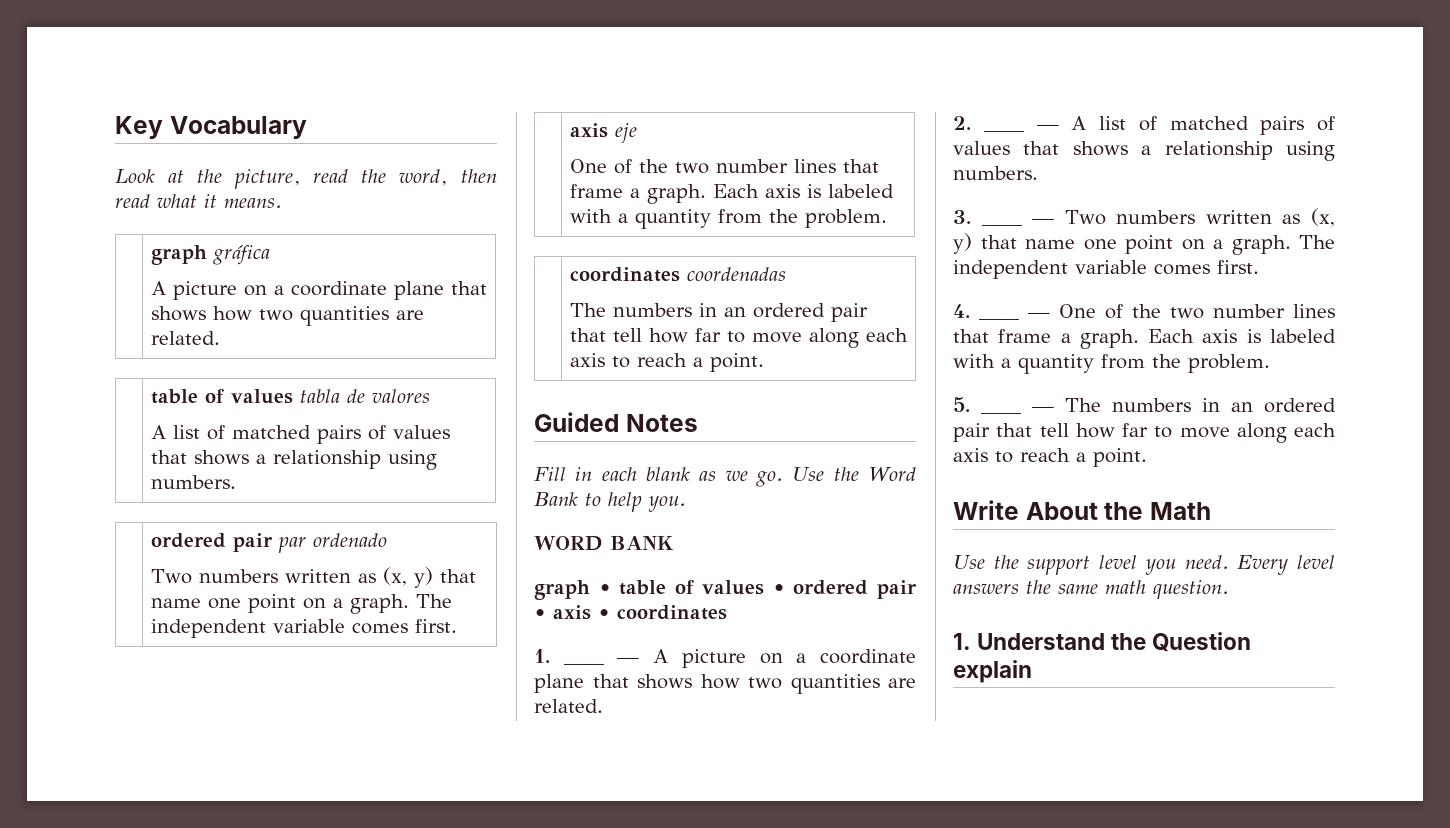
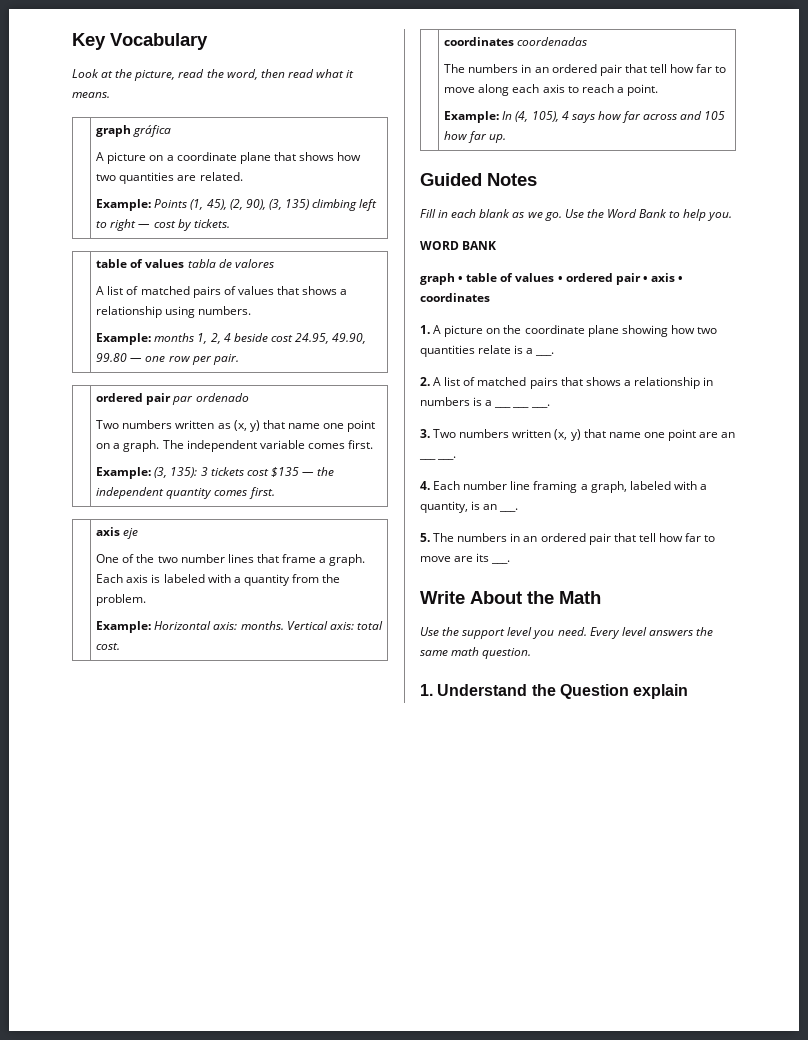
  | graph gráfica
  A picture on a coordinate plane that shows how two quantities are related.
+ Example: Points (1, 45), (2, 90), (3, 135) climbing left to right — cost by tickets.
  | table of values tabla de valores
  A list of matched pairs of values that shows a relationship using numbers.
+ Example: months 1, 2, 4 beside cost 24.95, 49.90, 99.80 — one row per pair.
  | ordered pair par ordenado
  Two numbers written as (x, y) that name one point on a graph. The independent variable comes first.
+ Example: (3, 135): 3 tickets cost $135 — the independent quantity comes first.
  | axis eje
  One of the two number lines that frame a graph. Each axis is labeled with a quantity from the problem.
+ Example: Horizontal axis: months. Vertical axis: total cost.
  | coordinates coordenadas
  The numbers in an ordered pair that tell how far to move along each axis to reach a point.
+ Example: In (4, 105), 4 says how far across and 105 how far up.
- 1. ____ — A picture on a coordinate plane that shows how two quantities are related.
+ 1. A picture on the coordinate plane showing how two quantities relate is a ___.
- 2. ____ — A list of matched pairs of values that shows a relationship using numbers.
+ 2. A list of matched pairs that shows a relationship in numbers is a ___ ___ ___.
- 3. ____ — Two numbers written as (x, y) that name one point on a graph. The independent variable comes first.
- 4. ____ — One of the two number lines that frame a graph. Each axis is labeled with a quantity from the problem.
+ 3. Two numbers written (x, y) that name one point are an ___ ___.
+ 4. Each number line framing a graph, labeled with a quantity, is an ___.
- 5. ____ — The numbers in an ordered pair that tell how far to move along each axis to reach a point.
+ 5. The numbers in an ordered pair that tell how far to move are its ___.

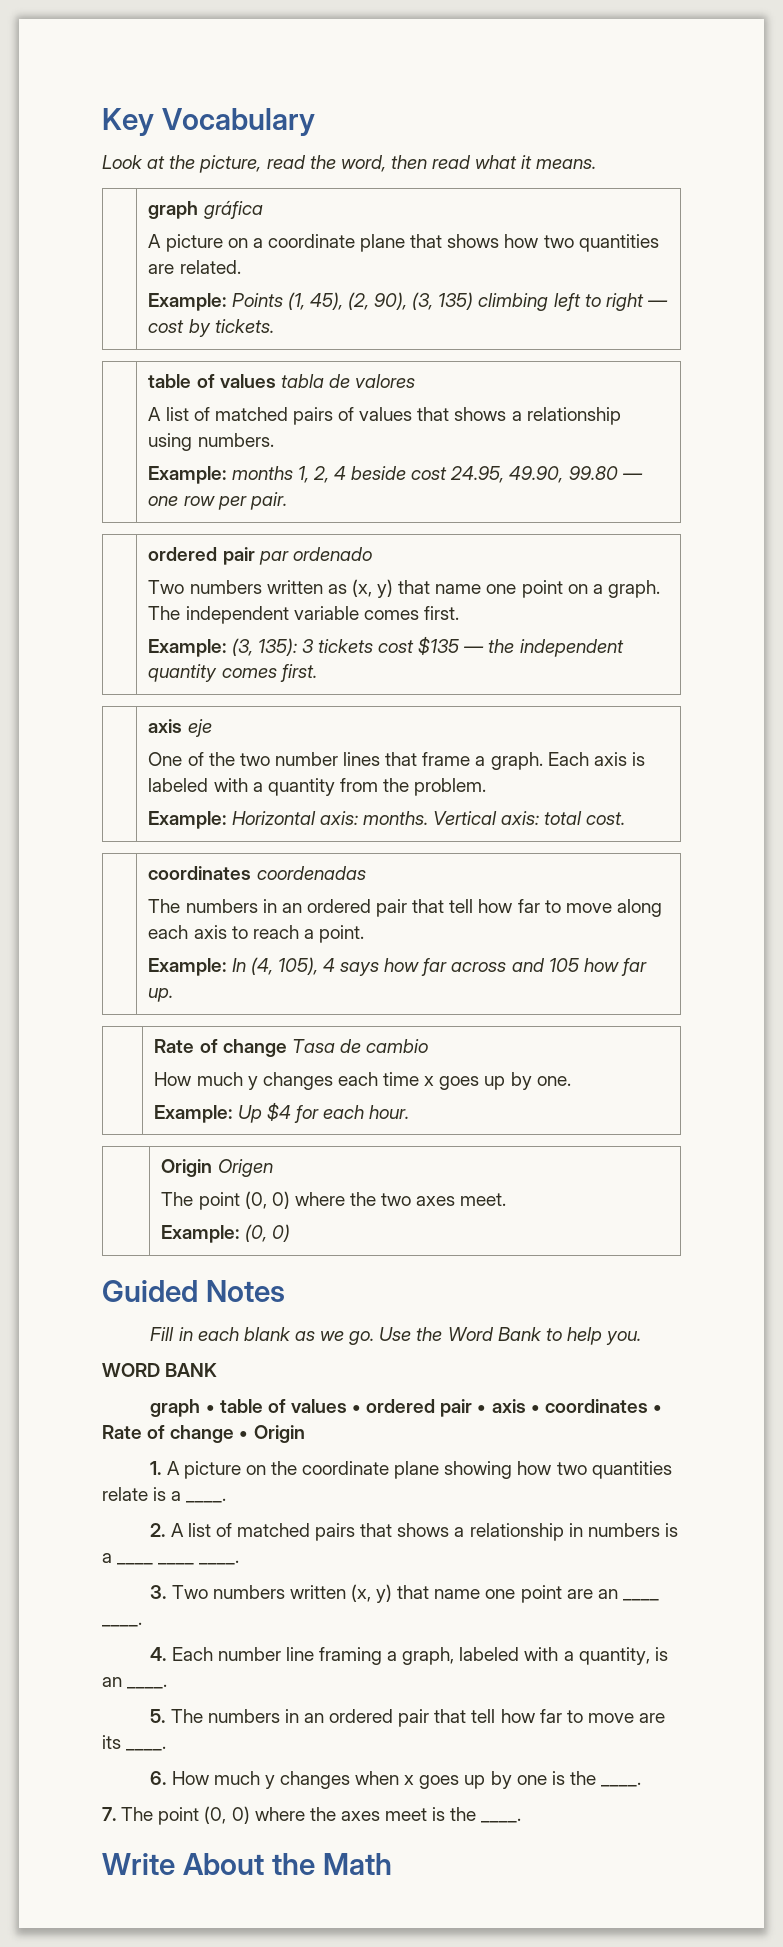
+ | Rate of change Tasa de cambio
+ How much y changes each time x goes up by one.
+ Example: Up $4 for each hour.
+ | Origin Origen
+ The point (0, 0) where the two axes meet.
+ Example: (0, 0)
- graph • table of values • ordered pair • axis • coordinates
+ graph • table of values • ordered pair • axis • coordinates • Rate of change • Origin
- 1. A picture on the coordinate plane showing how two quantities relate is a ___.
+ 1. A picture on the coordinate plane showing how two quantities relate is a ____.
- 2. A list of matched pairs that shows a relationship in numbers is a ___ ___ ___.
+ 2. A list of matched pairs that shows a relationship in numbers is a ____ ____ ____.
- 3. Two numbers written (x, y) that name one point are an ___ ___.
+ 3. Two numbers written (x, y) that name one point are an ____ ____.
- 4. Each number line framing a graph, labeled with a quantity, is an ___.
+ 4. Each number line framing a graph, labeled with a quantity, is an ____.
- 5. The numbers in an ordered pair that tell how far to move are its ___.
+ 5. The numbers in an ordered pair that tell how far to move are its ____.
+ 6. How much y changes when x goes up by one is the ____.
+ 7. The point (0, 0) where the axes meet is the ____.
  Write About the Math
- Use the support level you need. Every level answers the same math question.
- 1. Understand the Question explain

